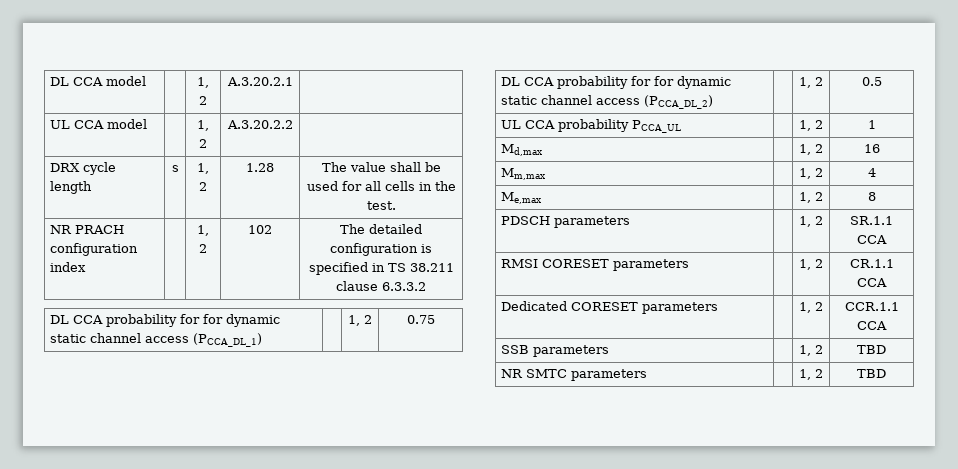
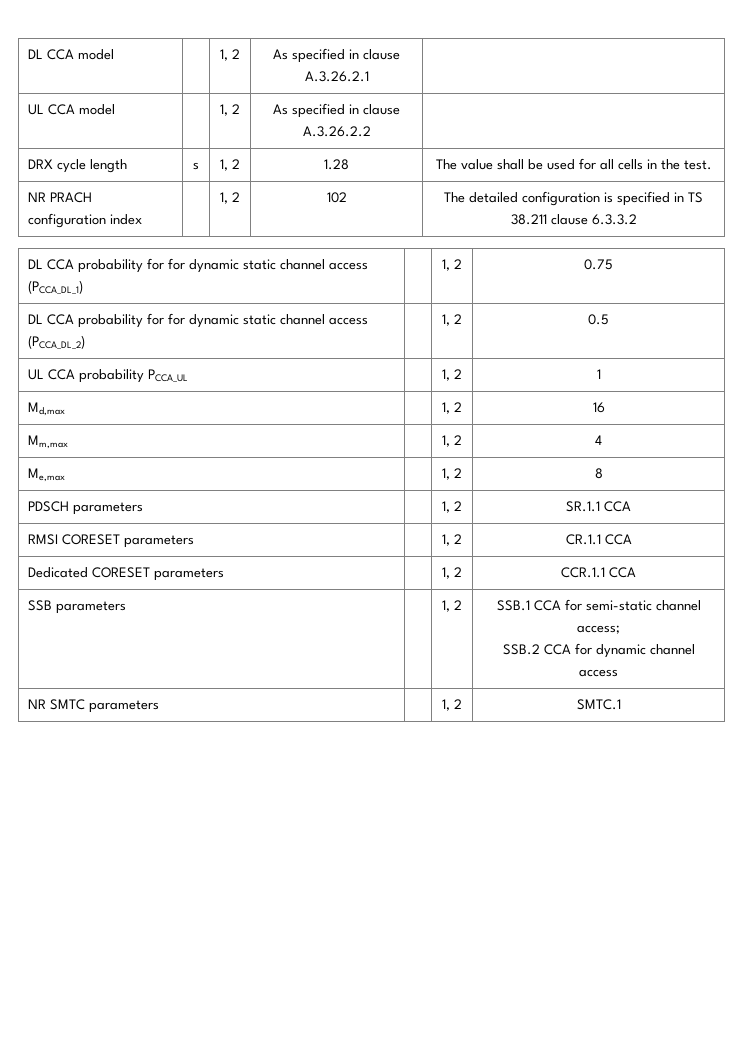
- DL CCA model | | 1, 2 | A.3.20.2.1 |
+ DL CCA model | | 1, 2 | As specified in clause A.3.26.2.1 |
- UL CCA model | | 1, 2 | A.3.20.2.2 |
+ UL CCA model | | 1, 2 | As specified in clause A.3.26.2.2 |
- SSB parameters | | 1, 2 | TBD
+ SSB parameters | | 1, 2 | SSB.1 CCA for semi-static channel access;
+ SSB.2 CCA for dynamic channel access
- NR SMTC parameters | | 1, 2 | TBD
+ NR SMTC parameters | | 1, 2 | SMTC.1

